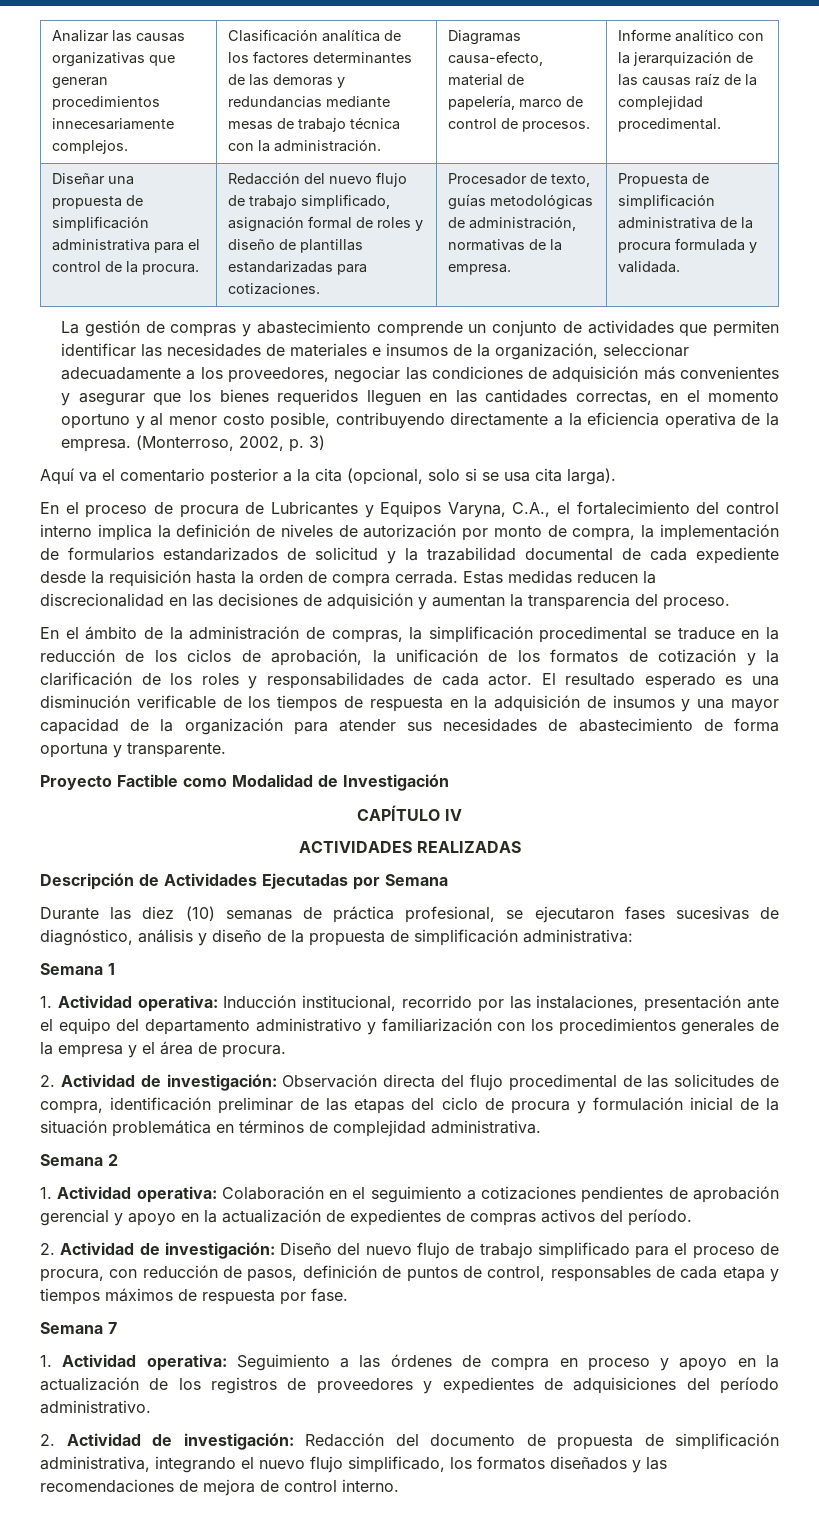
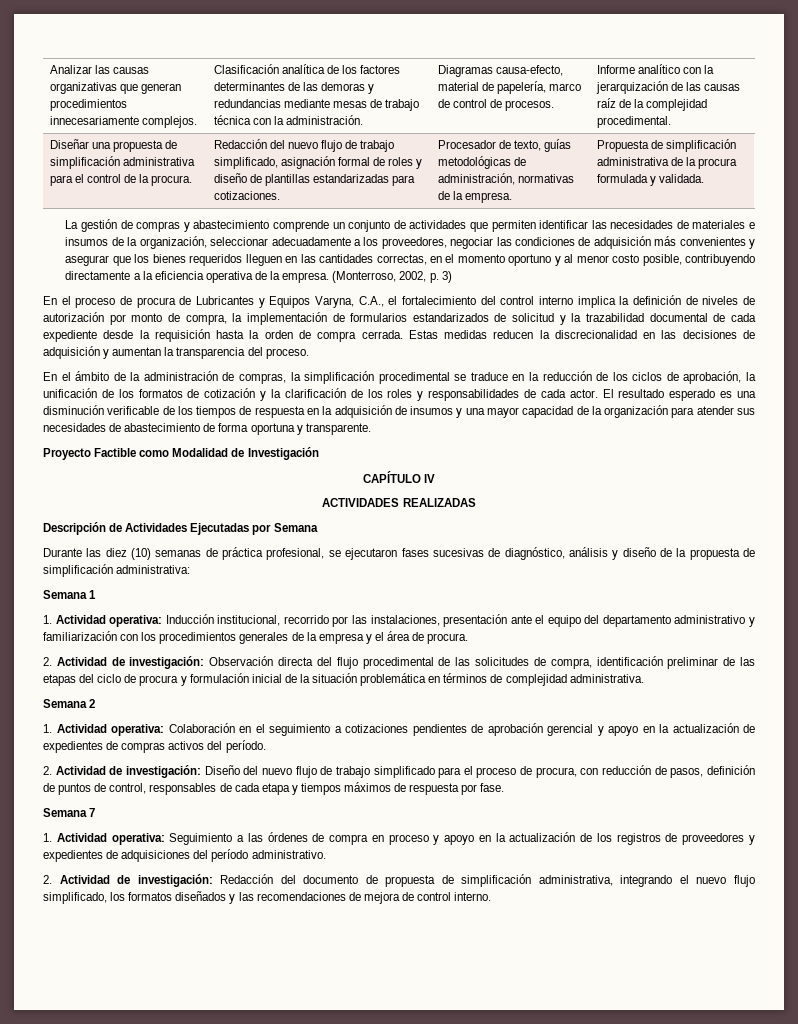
- Aquí va el comentario posterior a la cita (opcional, solo si se usa cita larga).

